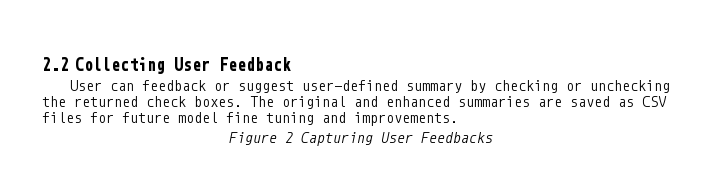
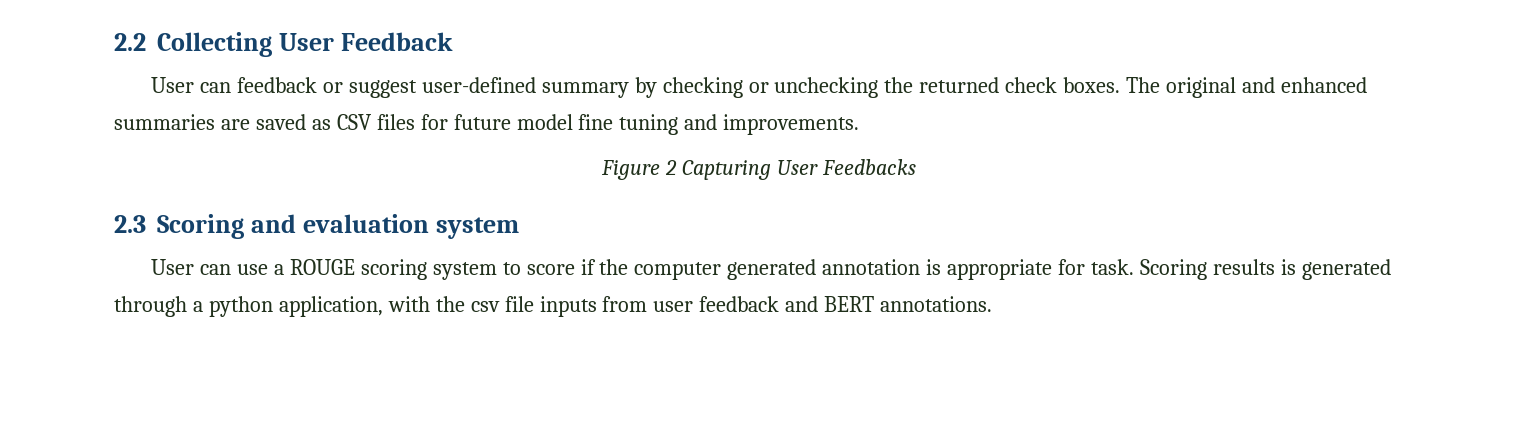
+ 2.3 Scoring and evaluation system
+ User can use a ROUGE scoring system to score if the computer generated annotation is appropriate for task. Scoring results is generated through a python application, with the csv file inputs from user feedback and BERT annotations.

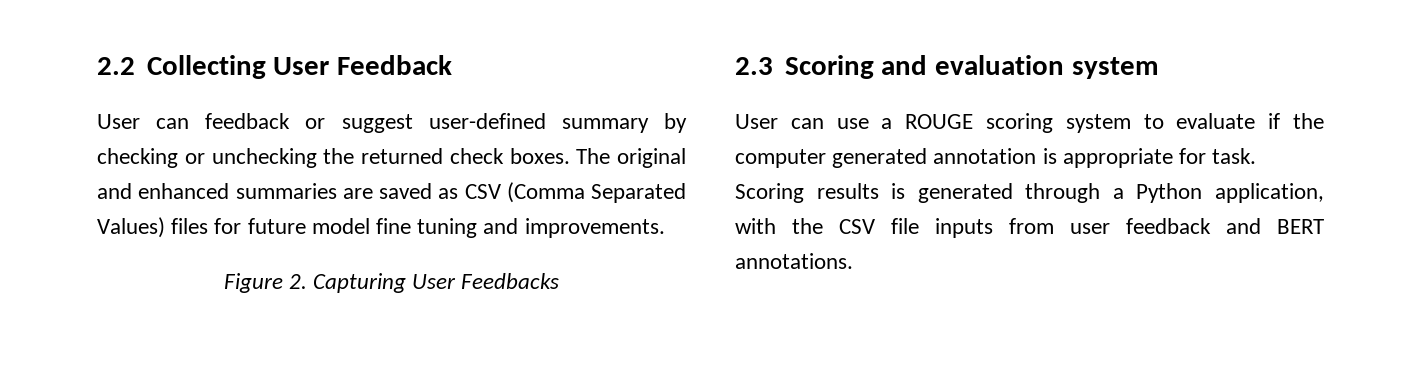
- The original and enhanced summaries are saved as CSV files for future model fine tuning and improvements.
+ The original and enhanced summaries are saved as CSV (Comma Separated Values) files for future model fine tuning and improvements.
- Figure 2 Capturing User Feedbacks
+ Figure 2. Capturing User Feedbacks
- User can use a ROUGE scoring system to score if the computer generated annotation is appropriate for task.
+ User can use a ROUGE scoring system to evaluate if the computer generated annotation is appropriate for task.
- Scoring results is generated through a python application, with the csv file inputs from user feedback and BERT annotations.
+ Scoring results is generated through a Python application, with the CSV file inputs from user feedback and BERT annotations.

